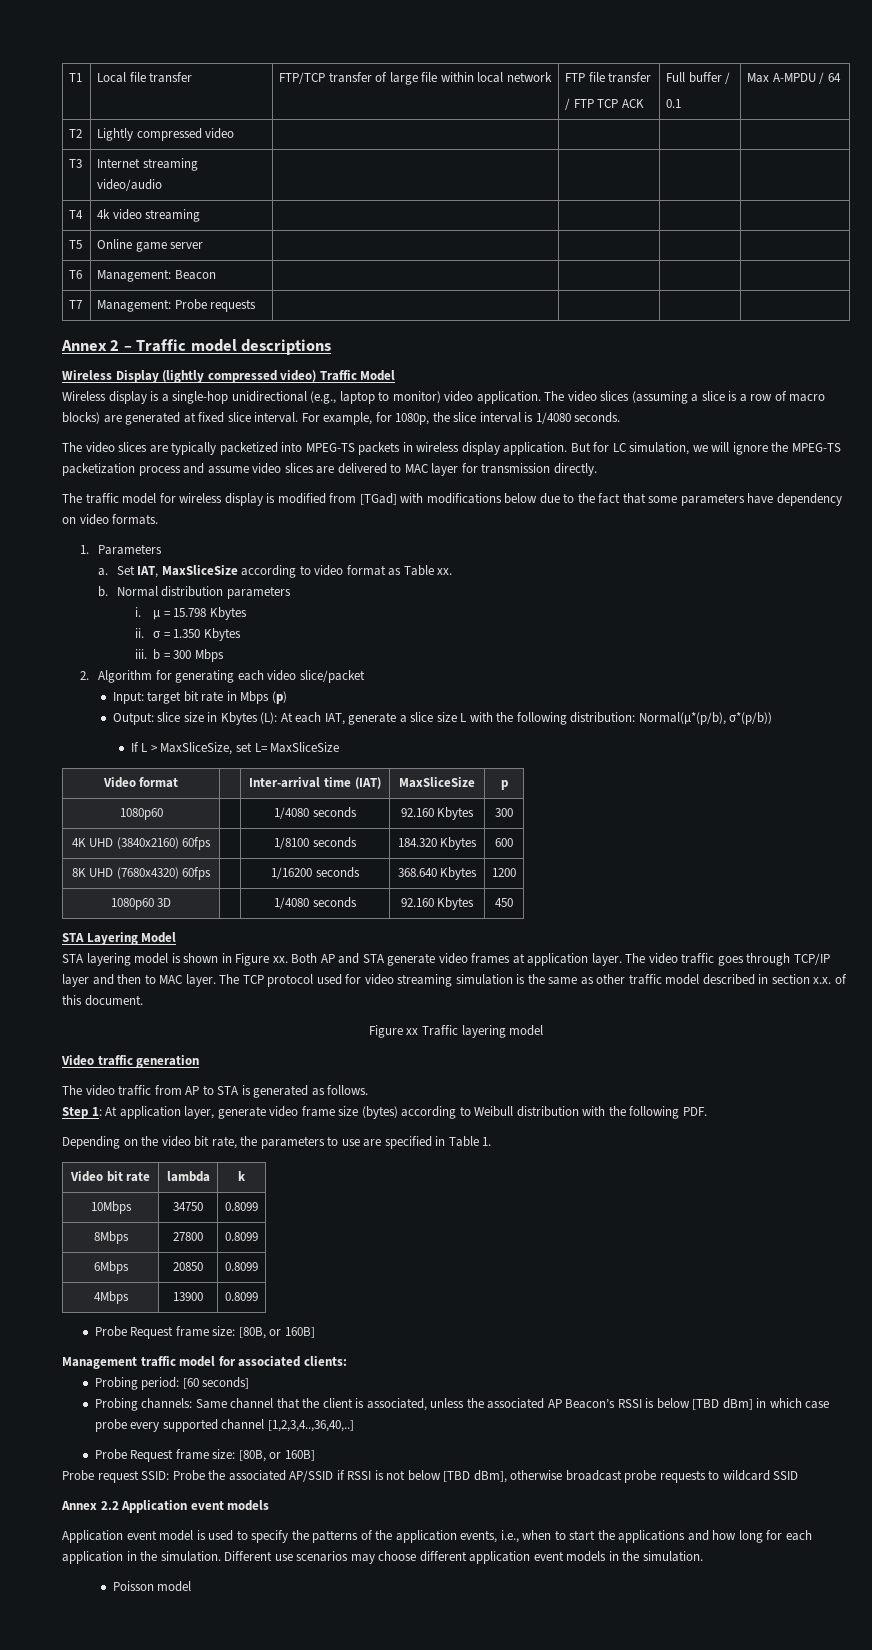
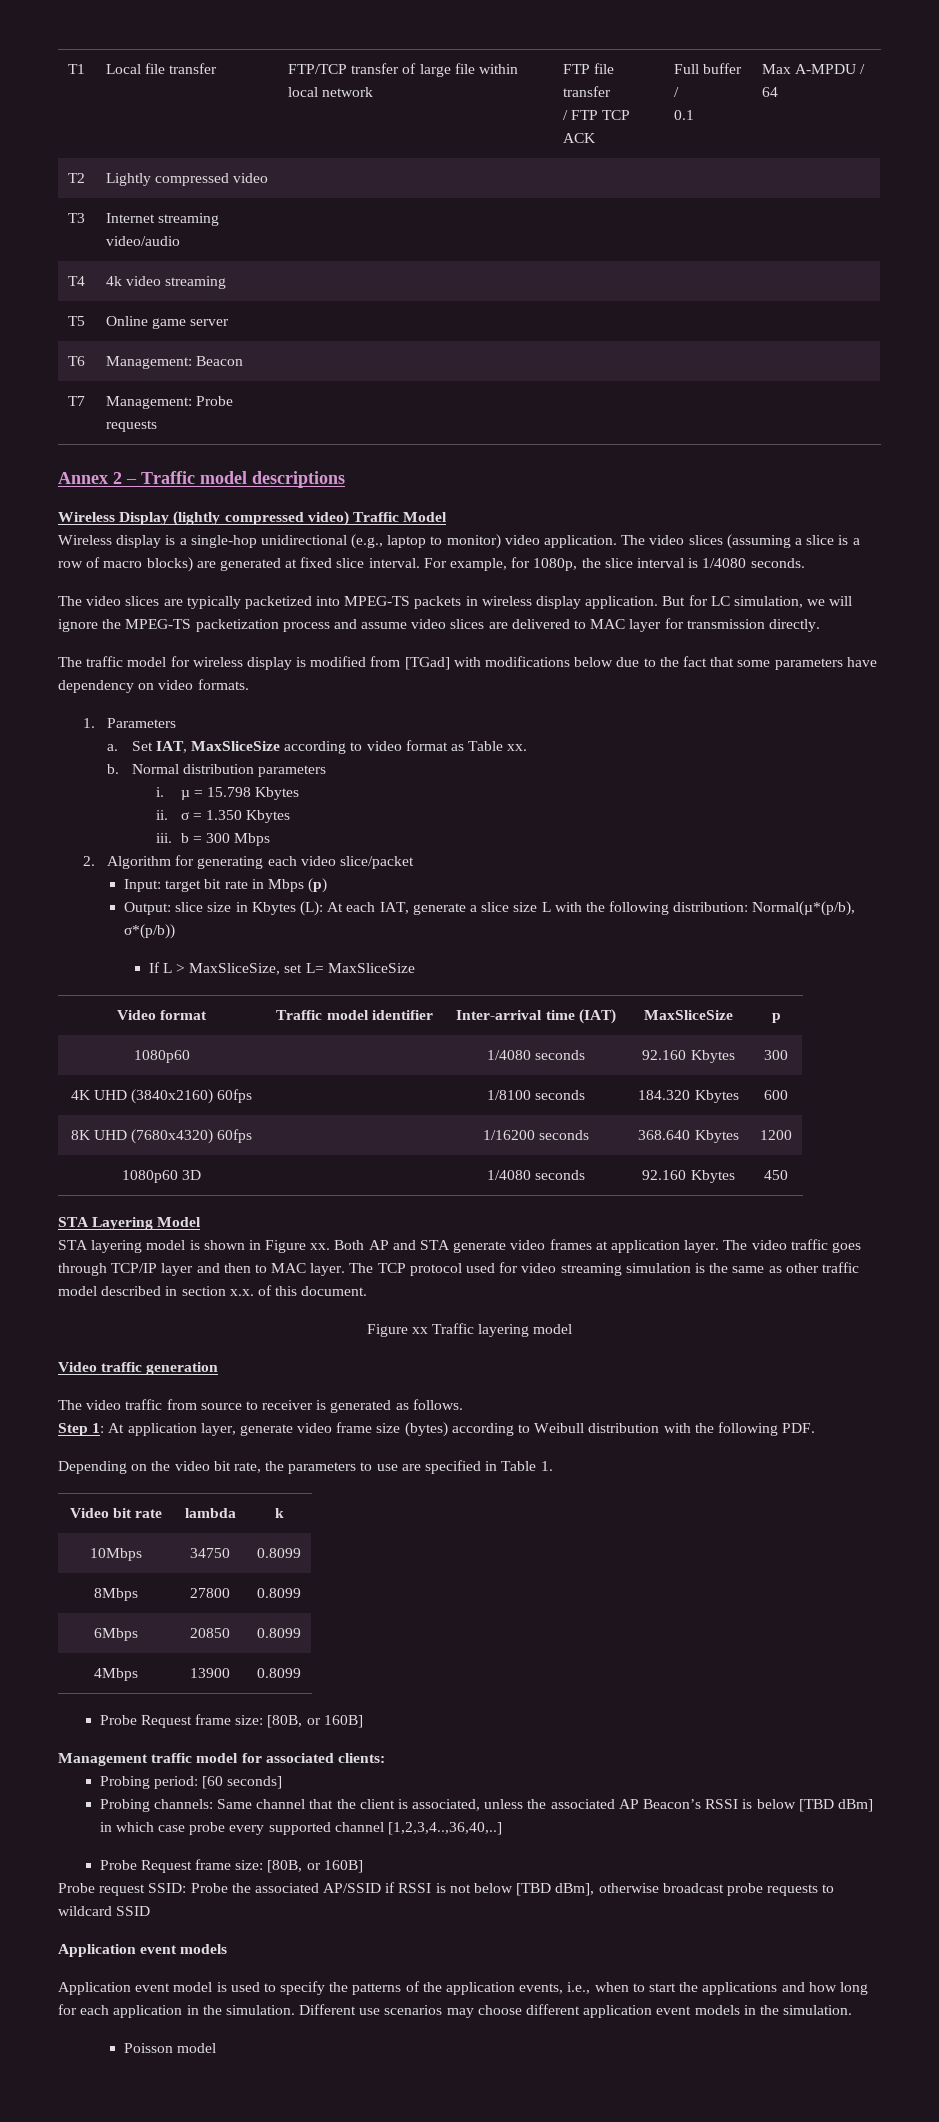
- Video format | | Inter-arrival time (IAT) | MaxSliceSize | p
+ Video format | Traffic model identifier | Inter-arrival time (IAT) | MaxSliceSize | p
- The video traffic from AP to STA is generated as follows.
+ The video traffic from source to receiver is generated as follows.
- Annex 2.2 Application event models
+ Application event models

